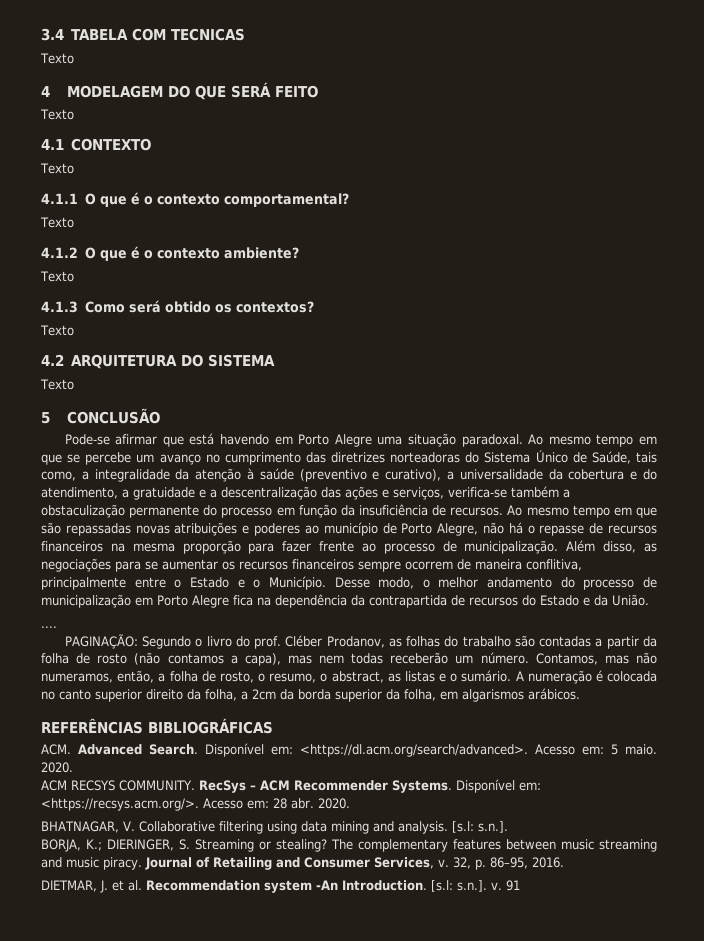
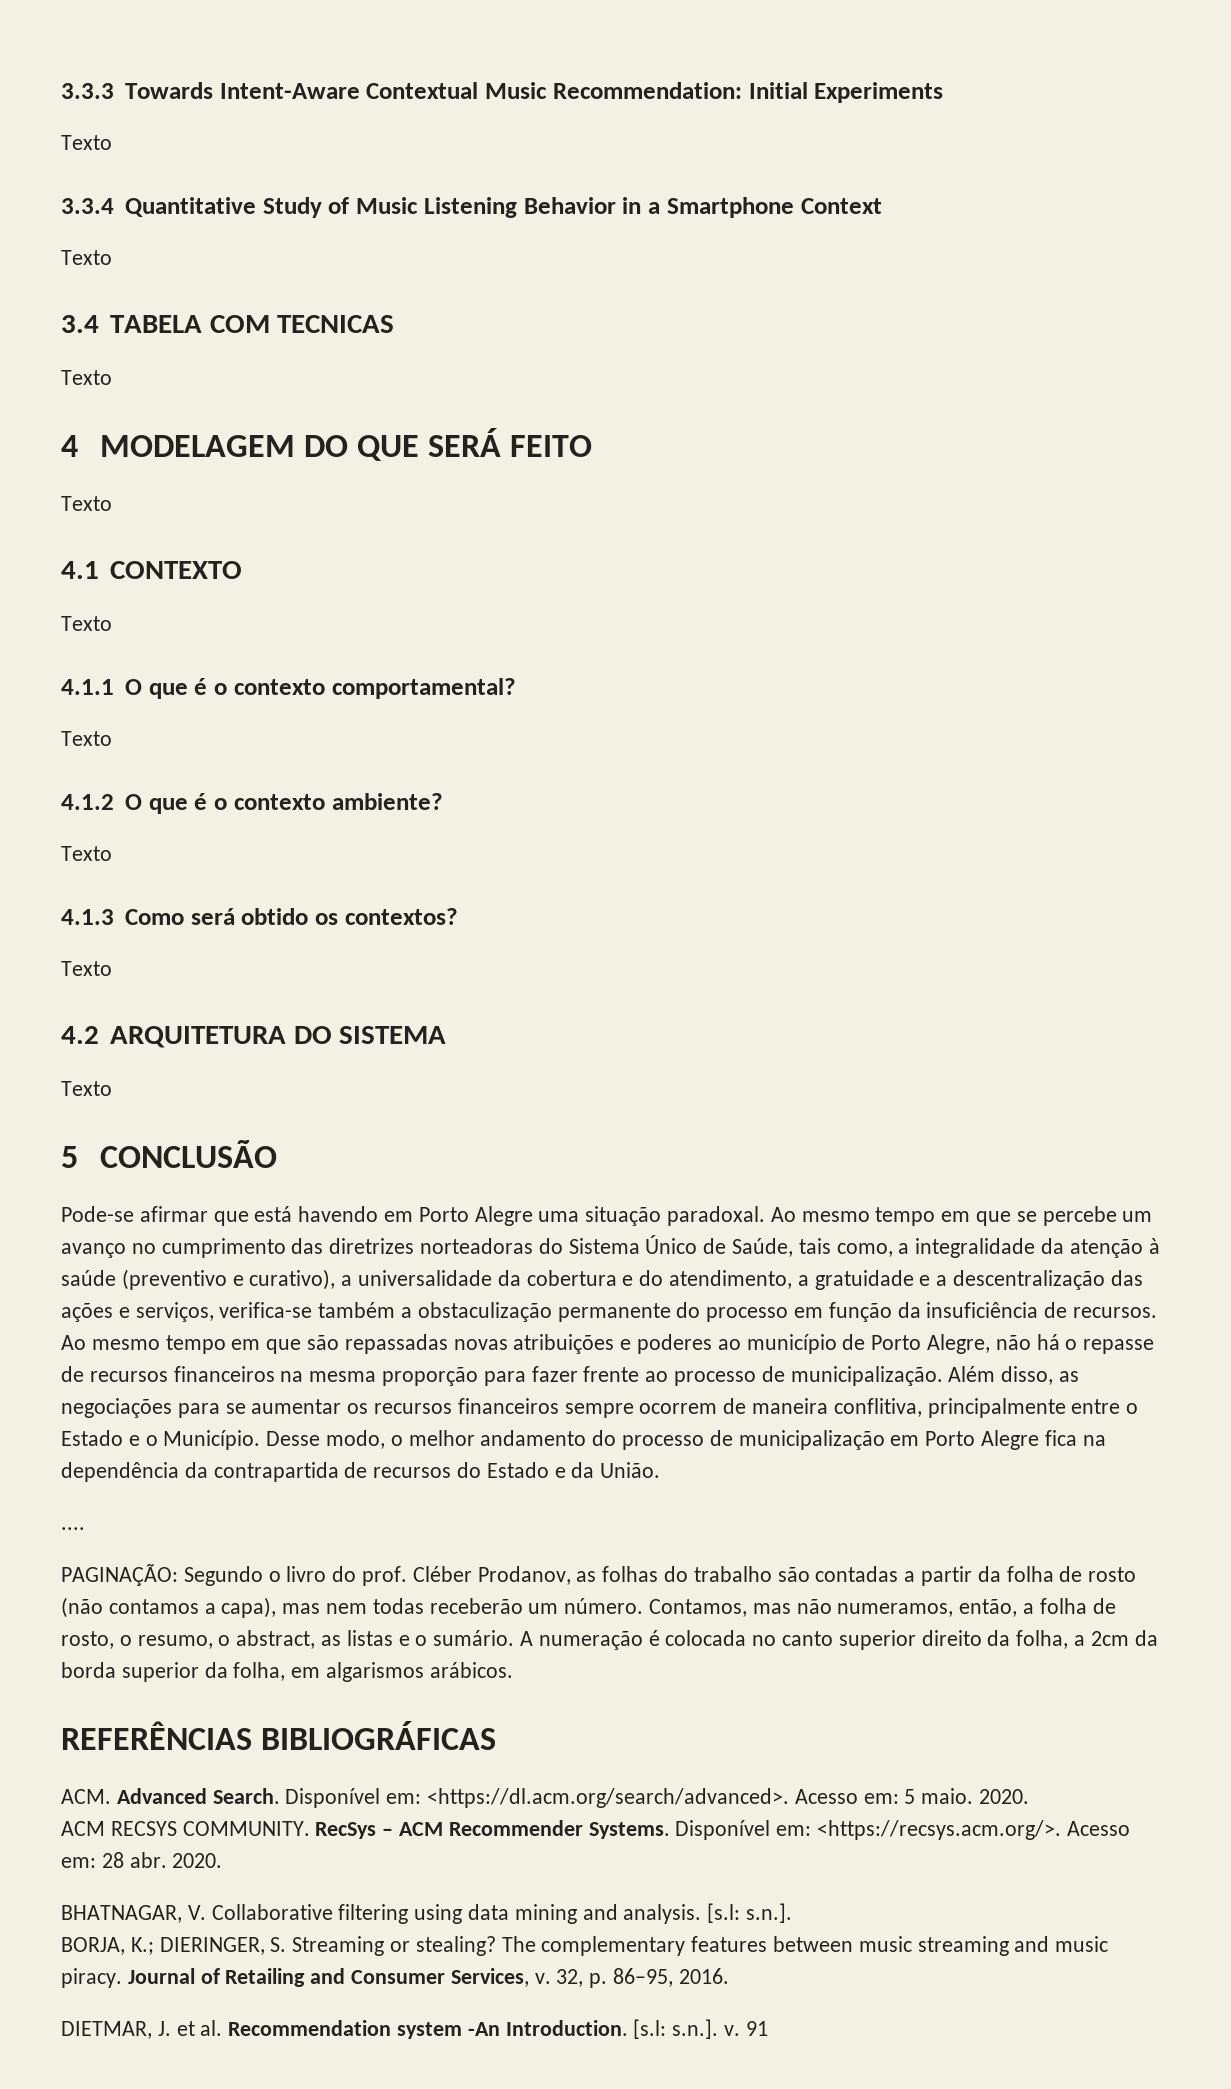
+ 3.3.3 Towards Intent-Aware Contextual Music Recommendation: Initial Experiments
+ Texto
+ 3.3.4 Quantitative Study of Music Listening Behavior in a Smartphone Context
+ Texto

